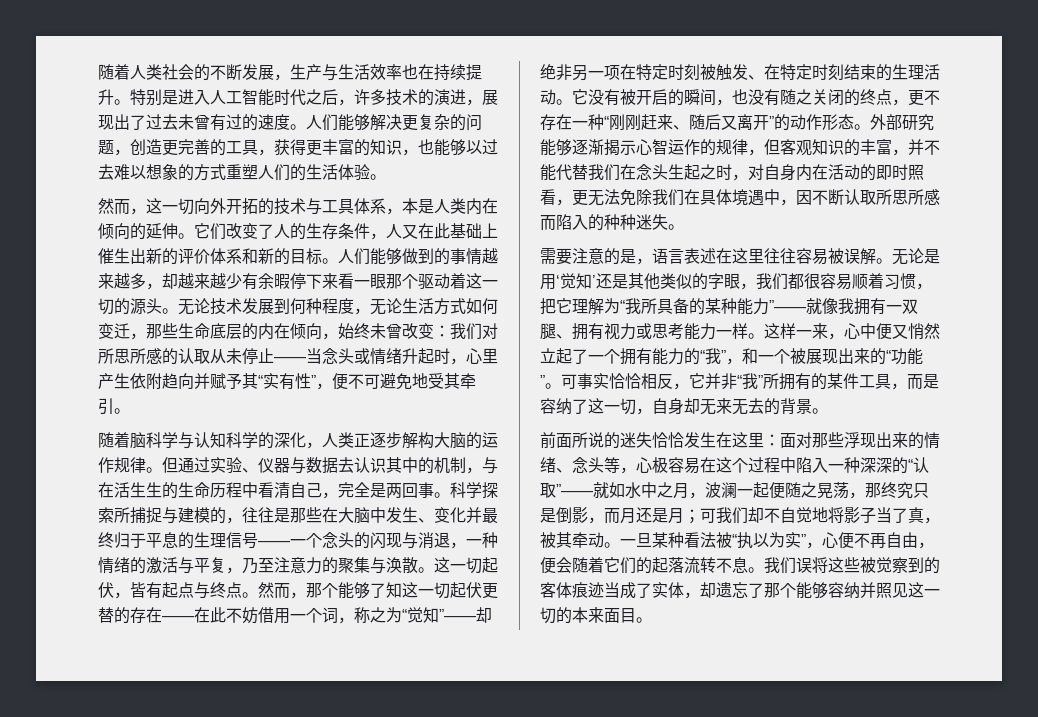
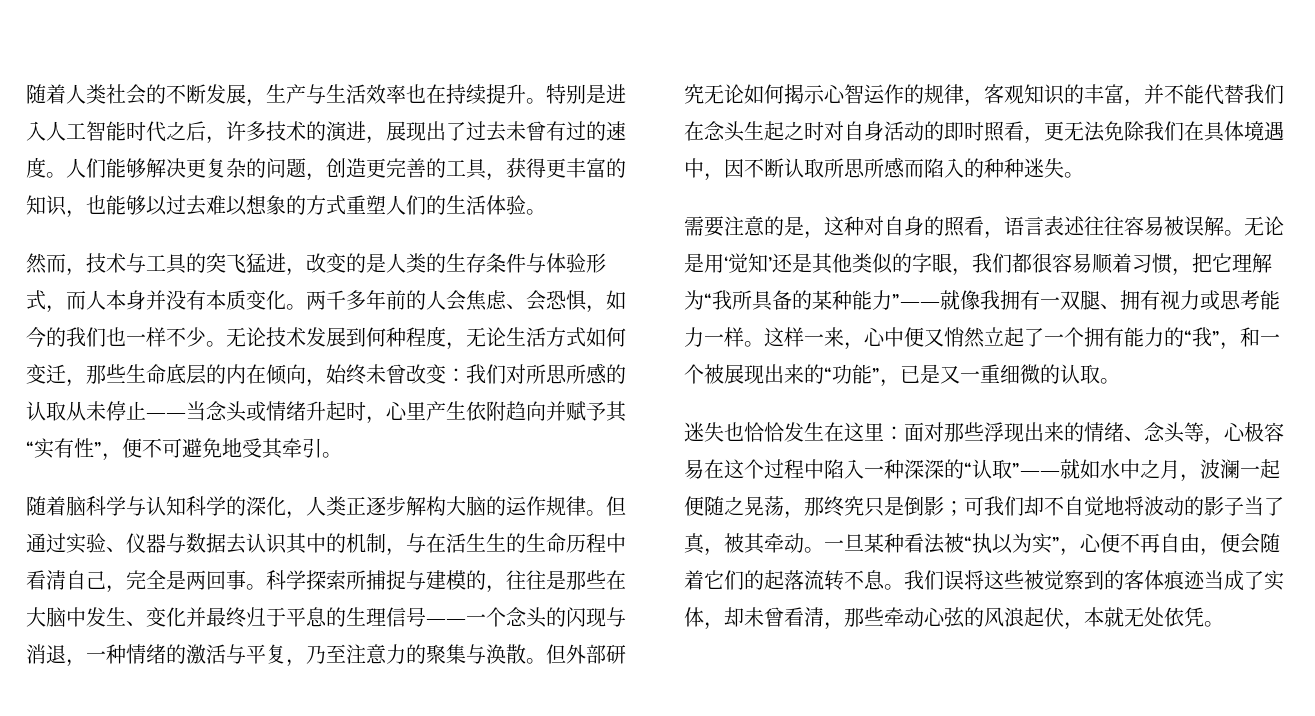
- 然而，这一切向外开拓的技术与工具体系，本是人类内在倾向的延伸。它们改变了人的生存条件，人又在此基础上催生出新的评价体系和新的目标。人们能够做到的事情越来越多，却越来越少有余暇停下来看一眼那个驱动着这一切的源头。
+ 然而，技术与工具的突飞猛进，改变的是人类的生存条件与体验形式，而人本身并没有本质变化。两千多年前的人会焦虑、会恐惧，如今的我们也一样不少。
- 这一切起伏，皆有起点与终点。然而，那个能够了知这一切起伏更替的存在——在此不妨借用一个词，称之为“觉知”——却绝非另一项在特定时刻被触发、在特定时刻结束的生理活动。它没有被开启的瞬间，也没有随之关闭的终点，更不存在一种“刚刚赶来、随后又离开”的动作形态。外部研究能够逐渐揭示心智运作的规律，但客观知识的丰富，并不能代替我们在念头生起之时，对自身内在活动的即时照看，更无法免除我们在具体境遇中，因不断认取所思所感而陷入的种种迷失。
+ 但外部研究无论如何揭示心智运作的规律，客观知识的丰富，并不能代替我们在念头生起之时对自身活动的即时照看，更无法免除我们在具体境遇中，因不断认取所思所感而陷入的种种迷失。
- 需要注意的是，语言表述在这里往往容易被误解。
+ 需要注意的是，这种对自身的照看，语言表述往往容易被误解。
- 这样一来，心中便又悄然立起了一个拥有能力的“我”，和一个被展现出来的“功能”。可事实恰恰相反，它并非“我”所拥有的某件工具，而是容纳了这一切，自身却无来无去的背景。
- 前面所说的迷失恰恰发生在这里：
+ 这样一来，心中便又悄然立起了一个拥有能力的“我”，和一个被展现出来的“功能”，已是又一重细微的认取。
+ 迷失也恰恰发生在这里：
- 面对那些浮现出来的情绪、念头等，心极容易在这个过程中陷入一种深深的“认取”——就如水中之月，波澜一起便随之晃荡，那终究只是倒影，而月还是月；
+ 面对那些浮现出来的情绪、念头等，心极容易在这个过程中陷入一种深深的“认取”——就如水中之月，波澜一起便随之晃荡，那终究只是倒影；
- 可我们却不自觉地将影子当了真，被其牵动。
+ 可我们却不自觉地将波动的影子当了真，被其牵动。
- 我们误将这些被觉察到的客体痕迹当成了实体，却遗忘了那个能够容纳并照见这一切的本来面目。
+ 我们误将这些被觉察到的客体痕迹当成了实体，却未曾看清，那些牵动心弦的风浪起伏，本就无处依凭。

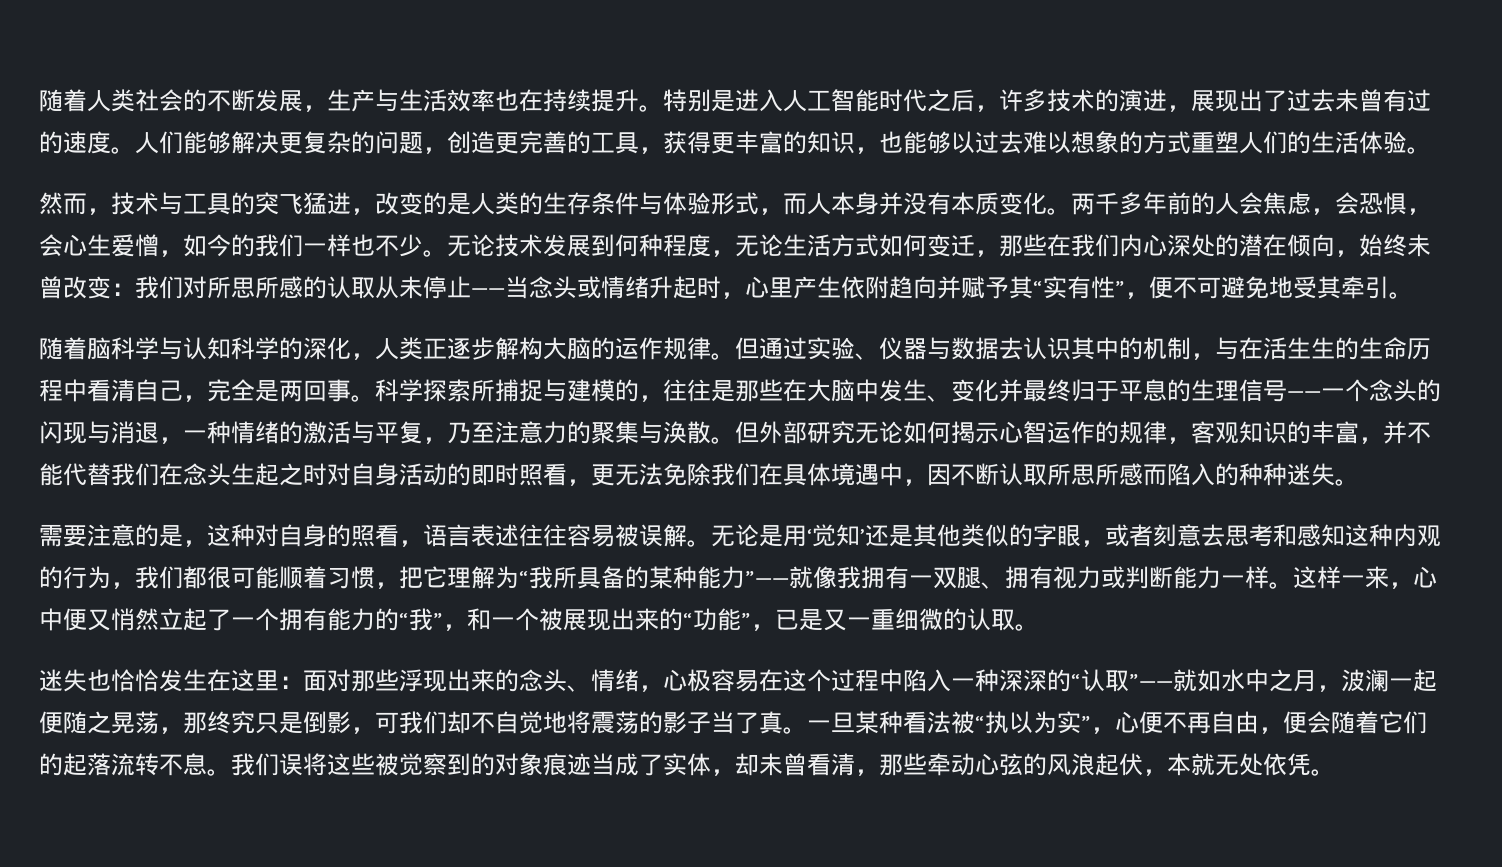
- 两千多年前的人会焦虑、会恐惧，如今的我们也一样不少。
+ 两千多年前的人会焦虑，会恐惧，会心生爱憎，如今的我们一样也不少。
- 无论技术发展到何种程度，无论生活方式如何变迁，那些生命底层的内在倾向，始终未曾改变：我们对所思所感的认取从未停止——当念头或情绪升起时，心里产生依附趋向并赋予其“实有性”，便不可避免地受其牵引。
+ 无论技术发展到何种程度，无论生活方式如何变迁，那些在我们内心深处的潜在倾向，始终未曾改变：我们对所思所感的认取从未停止——当念头或情绪升起时，心里产生依附趋向并赋予其“实有性”，便不可避免地受其牵引。
- 无论是用‘觉知’还是其他类似的字眼，我们都很容易顺着习惯，把它理解为“我所具备的某种能力”——就像我拥有一双腿、拥有视力或思考能力一样。
+ 无论是用‘觉知’还是其他类似的字眼，或者刻意去思考和感知这种内观的行为，我们都很可能顺着习惯，把它理解为“我所具备的某种能力”——就像我拥有一双腿、拥有视力或判断能力一样。
- 迷失也恰恰发生在这里：面对那些浮现出来的情绪、念头等，心极容易在这个过程中陷入一种深深的“认取”——就如水中之月，波澜一起便随之晃荡，那终究只是倒影；可我们却不自觉地将波动的影子当了真，被其牵动。
+ 迷失也恰恰发生在这里：面对那些浮现出来的念头、情绪，心极容易在这个过程中陷入一种深深的“认取”——就如水中之月，波澜一起便随之晃荡，那终究只是倒影，可我们却不自觉地将震荡的影子当了真。
- 我们误将这些被觉察到的客体痕迹当成了实体，却未曾看清，那些牵动心弦的风浪起伏，本就无处依凭。
+ 我们误将这些被觉察到的对象痕迹当成了实体，却未曾看清，那些牵动心弦的风浪起伏，本就无处依凭。

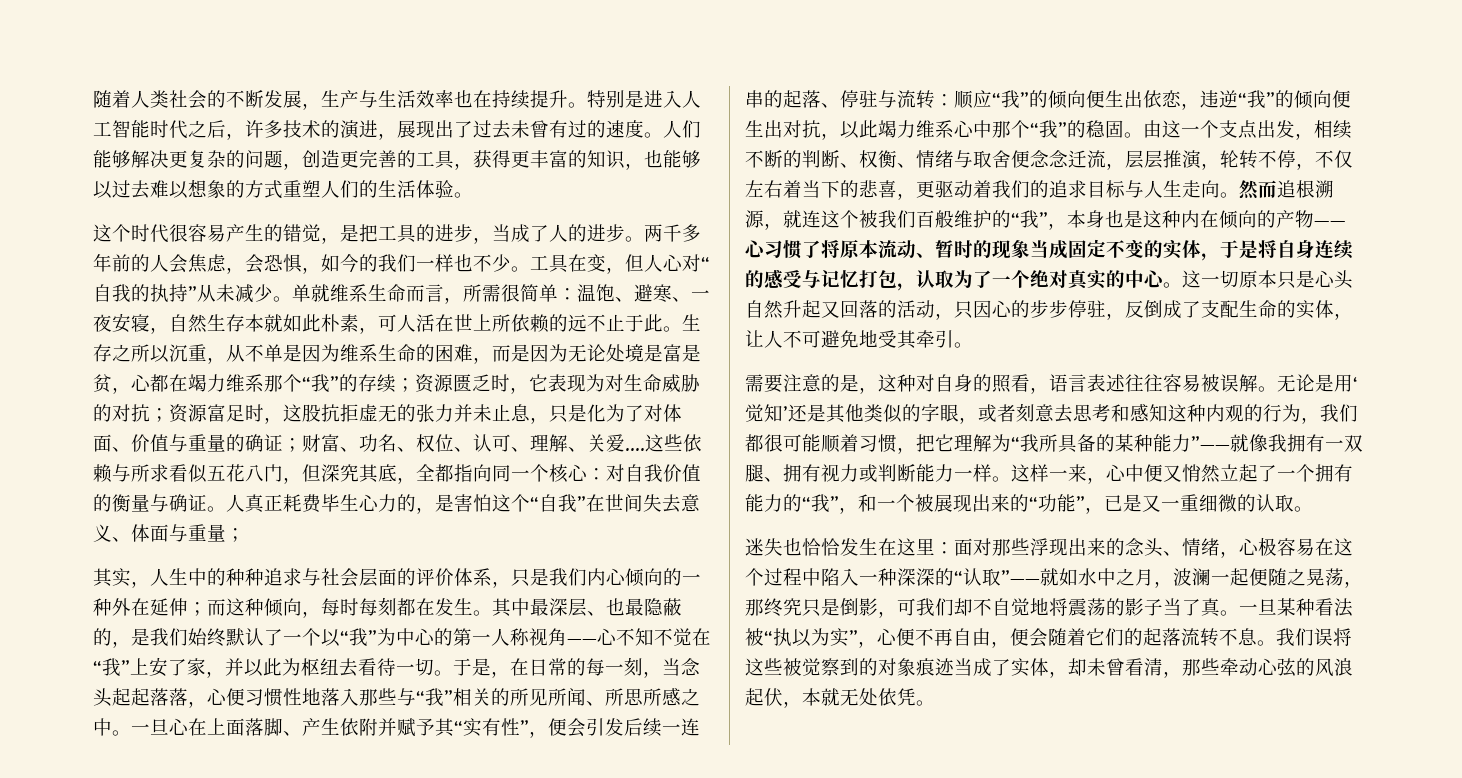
- 然而，技术与工具的突飞猛进，改变的是人类的生存条件与体验形式，而人本身并没有本质变化。
+ 这个时代很容易产生的错觉，是把工具的进步，当成了人的进步。
- 两千多年前的人会焦虑，会恐惧，会心生爱憎，如今的我们一样也不少。
+ 两千多年前的人会焦虑，会恐惧，如今的我们一样也不少。
- 无论技术发展到何种程度，无论生活方式如何变迁，那些在我们内心深处的潜在倾向，始终未曾改变：我们对所思所感的认取从未停止——当念头或情绪升起时，心里产生依附趋向并赋予其“实有性”，便不可避免地受其牵引。
+ 工具在变，但人心对“自我的执持”从未减少。单就维系生命而言，所需很简单：温饱、避寒、一夜安寝，自然生存本就如此朴素，可人活在世上所依赖的远不止于此。生存之所以沉重，从不单是因为维系生命的困难，而是因为无论处境是富是贫，心都在竭力维系那个“我”的存续；资源匮乏时，它表现为对生命威胁的对抗；资源富足时，这股抗拒虚无的张力并未止息，只是化为了对体面、价值与重量的确证；财富、功名、权位、认可、理解、关爱....这些依赖与所求看似五花八门，但深究其底，全都指向同一个核心：对自我价值的衡量与确证。人真正耗费毕生心力的，是害怕这个“自我”在世间失去意义、体面与重量；
+ 其实，人生中的种种追求与社会层面的评价体系，只是我们内心倾向的一种外在延伸；而这种倾向，每时每刻都在发生。其中最深层、也最隐蔽的，是我们始终默认了一个以“我”为中心的第一人称视角——心不知不觉在“我”上安了家，并以此为枢纽去看待一切。于是，在日常的每一刻，当念头起起落落，心便习惯性地落入那些与“我”相关的所见所闻、所思所感之中。一旦心在上面落脚、产生依附并赋予其“实有性”，便会引发后续一连串的起落、停驻与流转：顺应“我”的倾向便生出依恋，违逆“我”的倾向便生出对抗，以此竭力维系心中那个“我”的稳固。由这一个支点出发，相续不断的判断、权衡、情绪与取舍便念念迁流，层层推演，轮转不停，不仅左右着当下的悲喜，更驱动着我们的追求目标与人生走向。然而追根溯源，就连这个被我们百般维护的“我”，本身也是这种内在倾向的产物——心习惯了将原本流动、暂时的现象当成固定不变的实体，于是将自身连续的感受与记忆打包，认取为了一个绝对真实的中心。这一切原本只是心头自然升起又回落的活动，只因心的步步停驻，反倒成了支配生命的实体，让人不可避免地受其牵引。
- 随着脑科学与认知科学的深化，人类正逐步解构大脑的运作规律。但通过实验、仪器与数据去认识其中的机制，与在活生生的生命历程中看清自己，完全是两回事。科学探索所捕捉与建模的，往往是那些在大脑中发生、变化并最终归于平息的生理信号——一个念头的闪现与消退，一种情绪的激活与平复，乃至注意力的聚集与涣散。但外部研究无论如何揭示心智运作的规律，客观知识的丰富，并不能代替我们在念头生起之时对自身活动的即时照看，更无法免除我们在具体境遇中，因不断认取所思所感而陷入的种种迷失。

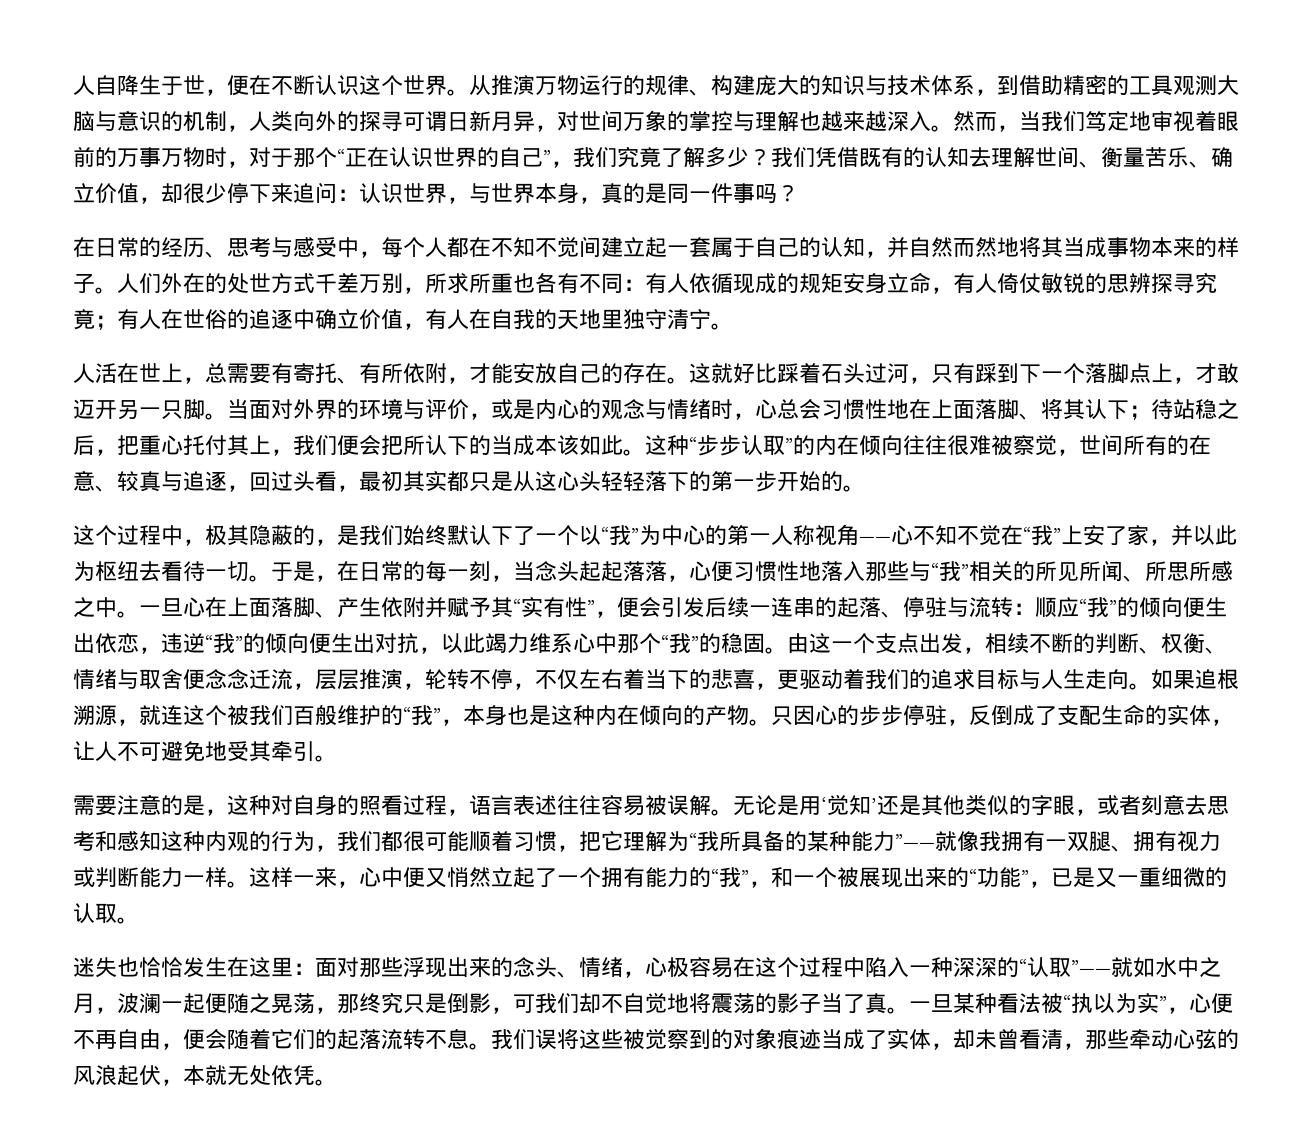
- 随着人类社会的不断发展，生产与生活效率也在持续提升。特别是进入人工智能时代之后，许多技术的演进，展现出了过去未曾有过的速度。人们能够解决更复杂的问题，创造更完善的工具，获得更丰富的知识，也能够以过去难以想象的方式重塑人们的生活体验。
- 这个时代很容易产生的错觉，是把工具的进步，当成了人的进步。两千多年前的人会焦虑，会恐惧，如今的我们一样也不少。工具在变，但人心对“自我的执持”从未减少。单就维系生命而言，所需很简单：温饱、避寒、一夜安寝，自然生存本就如此朴素，可人活在世上所依赖的远不止于此。生存之所以沉重，从不单是因为维系生命的困难，而是因为无论处境是富是贫，心都在竭力维系那个“我”的存续；资源匮乏时，它表现为对生命威胁的对抗；资源富足时，这股抗拒虚无的张力并未止息，只是化为了对体面、价值与重量的确证；财富、功名、权位、认可、理解、关爱....这些依赖与所求看似五花八门，但深究其底，全都指向同一个核心：对自我价值的衡量与确证。人真正耗费毕生心力的，是害怕这个“自我”在世间失去意义、体面与重量；
- 其实，人生中的种种追求与社会层面的评价体系，只是我们内心倾向的一种外在延伸；而这种倾向，每时每刻都在发生。其中最深层、也最隐蔽的，是我们始终默认了一个以“我”为中心的第一人称视角——心不知不觉在“我”上安了家，并以此为枢纽去看待一切。
+ 人自降生于世，便在不断认识这个世界。从推演万物运行的规律、构建庞大的知识与技术体系，到借助精密的工具观测大脑与意识的机制，人类向外的探寻可谓日新月异，对世间万象的掌控与理解也越来越深入。然而，当我们笃定地审视着眼前的万事万物时，对于那个“正在认识世界的自己”，我们究竟了解多少？我们凭借既有的认知去理解世间、衡量苦乐、确立价值，却很少停下来追问：认识世界，与世界本身，真的是同一件事吗？
+ 在日常的经历、思考与感受中，每个人都在不知不觉间建立起一套属于自己的认知，并自然而然地将其当成事物本来的样子。人们外在的处世方式千差万别，所求所重也各有不同：有人依循现成的规矩安身立命，有人倚仗敏锐的思辨探寻究竟；有人在世俗的追逐中确立价值，有人在自我的天地里独守清宁。
+ 人活在世上，总需要有寄托、有所依附，才能安放自己的存在。这就好比踩着石头过河，只有踩到下一个落脚点上，才敢迈开另一只脚。当面对外界的环境与评价，或是内心的观念与情绪时，心总会习惯性地在上面落脚、将其认下；待站稳之后，把重心托付其上，我们便会把所认下的当成本该如此。这种“步步认取”的内在倾向往往很难被察觉，世间所有的在意、较真与追逐，回过头看，最初其实都只是从这心头轻轻落下的第一步开始的。
+ 这个过程中，极其隐蔽的，是我们始终默认下了一个以“我”为中心的第一人称视角——心不知不觉在“我”上安了家，并以此为枢纽去看待一切。
- 然而追根溯源，就连这个被我们百般维护的“我”，本身也是这种内在倾向的产物——心习惯了将原本流动、暂时的现象当成固定不变的实体，于是将自身连续的感受与记忆打包，认取为了一个绝对真实的中心。这一切原本只是心头自然升起又回落的活动，只因心的步步停驻，反倒成了支配生命的实体，让人不可避免地受其牵引。
+ 如果追根溯源，就连这个被我们百般维护的“我”，本身也是这种内在倾向的产物。只因心的步步停驻，反倒成了支配生命的实体，让人不可避免地受其牵引。
- 需要注意的是，这种对自身的照看，语言表述往往容易被误解。
+ 需要注意的是，这种对自身的照看过程，语言表述往往容易被误解。

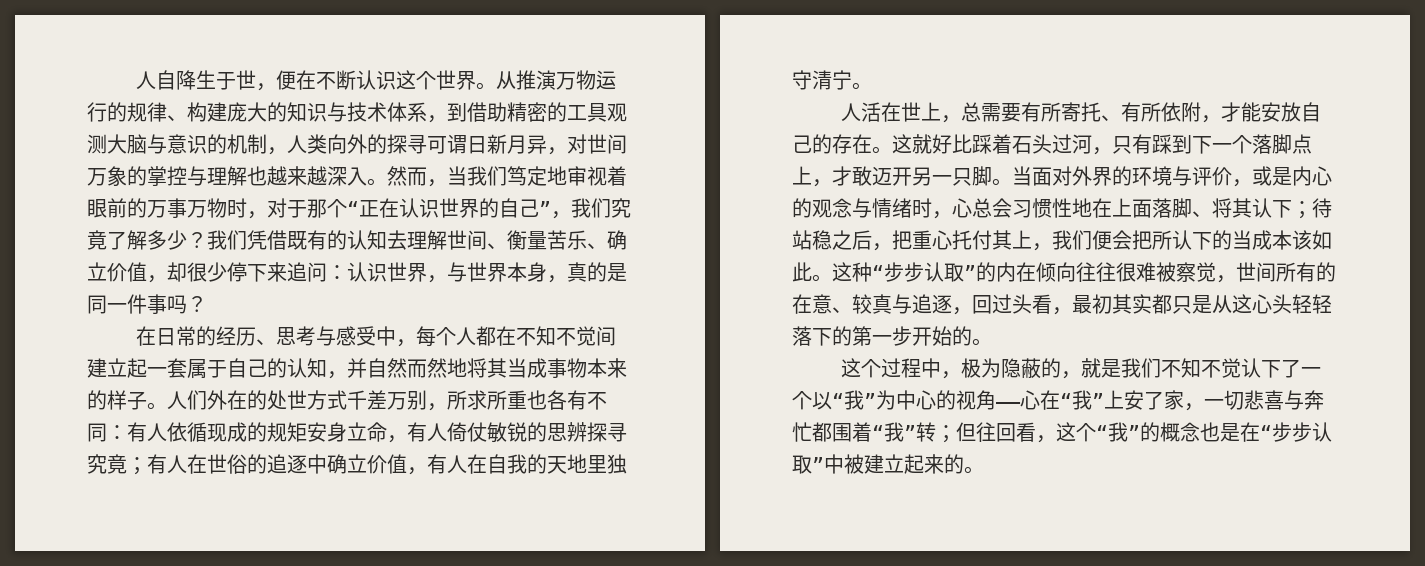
- 人活在世上，总需要有寄托、有所依附，才能安放自己的存在。
+ 人活在世上，总需要有所寄托、有所依附，才能安放自己的存在。
- 这个过程中，极其隐蔽的，是我们始终默认下了一个以“我”为中心的第一人称视角——心不知不觉在“我”上安了家，并以此为枢纽去看待一切。于是，在日常的每一刻，当念头起起落落，心便习惯性地落入那些与“我”相关的所见所闻、所思所感之中。一旦心在上面落脚、产生依附并赋予其“实有性”，便会引发后续一连串的起落、停驻与流转：顺应“我”的倾向便生出依恋，违逆“我”的倾向便生出对抗，以此竭力维系心中那个“我”的稳固。由这一个支点出发，相续不断的判断、权衡、情绪与取舍便念念迁流，层层推演，轮转不停，不仅左右着当下的悲喜，更驱动着我们的追求目标与人生走向。如果追根溯源，就连这个被我们百般维护的“我”，本身也是这种内在倾向的产物。只因心的步步停驻，反倒成了支配生命的实体，让人不可避免地受其牵引。
- 需要注意的是，这种对自身的照看过程，语言表述往往容易被误解。无论是用‘觉知’还是其他类似的字眼，或者刻意去思考和感知这种内观的行为，我们都很可能顺着习惯，把它理解为“我所具备的某种能力”——就像我拥有一双腿、拥有视力或判断能力一样。这样一来，心中便又悄然立起了一个拥有能力的“我”，和一个被展现出来的“功能”，已是又一重细微的认取。
- 迷失也恰恰发生在这里：面对那些浮现出来的念头、情绪，心极容易在这个过程中陷入一种深深的“认取”——就如水中之月，波澜一起便随之晃荡，那终究只是倒影，可我们却不自觉地将震荡的影子当了真。一旦某种看法被“执以为实”，心便不再自由，便会随着它们的起落流转不息。我们误将这些被觉察到的对象痕迹当成了实体，却未曾看清，那些牵动心弦的风浪起伏，本就无处依凭。
+ 这个过程中，极为隐蔽的，就是我们不知不觉认下了一个以“我”为中心的视角——心在“我”上安了家，一切悲喜与奔忙都围着“我”转；但往回看，这个“我”的概念也是在“步步认取”中被建立起来的。

